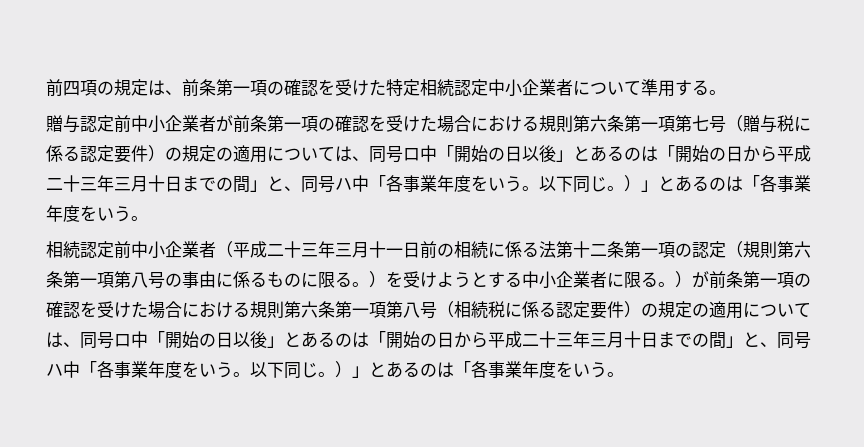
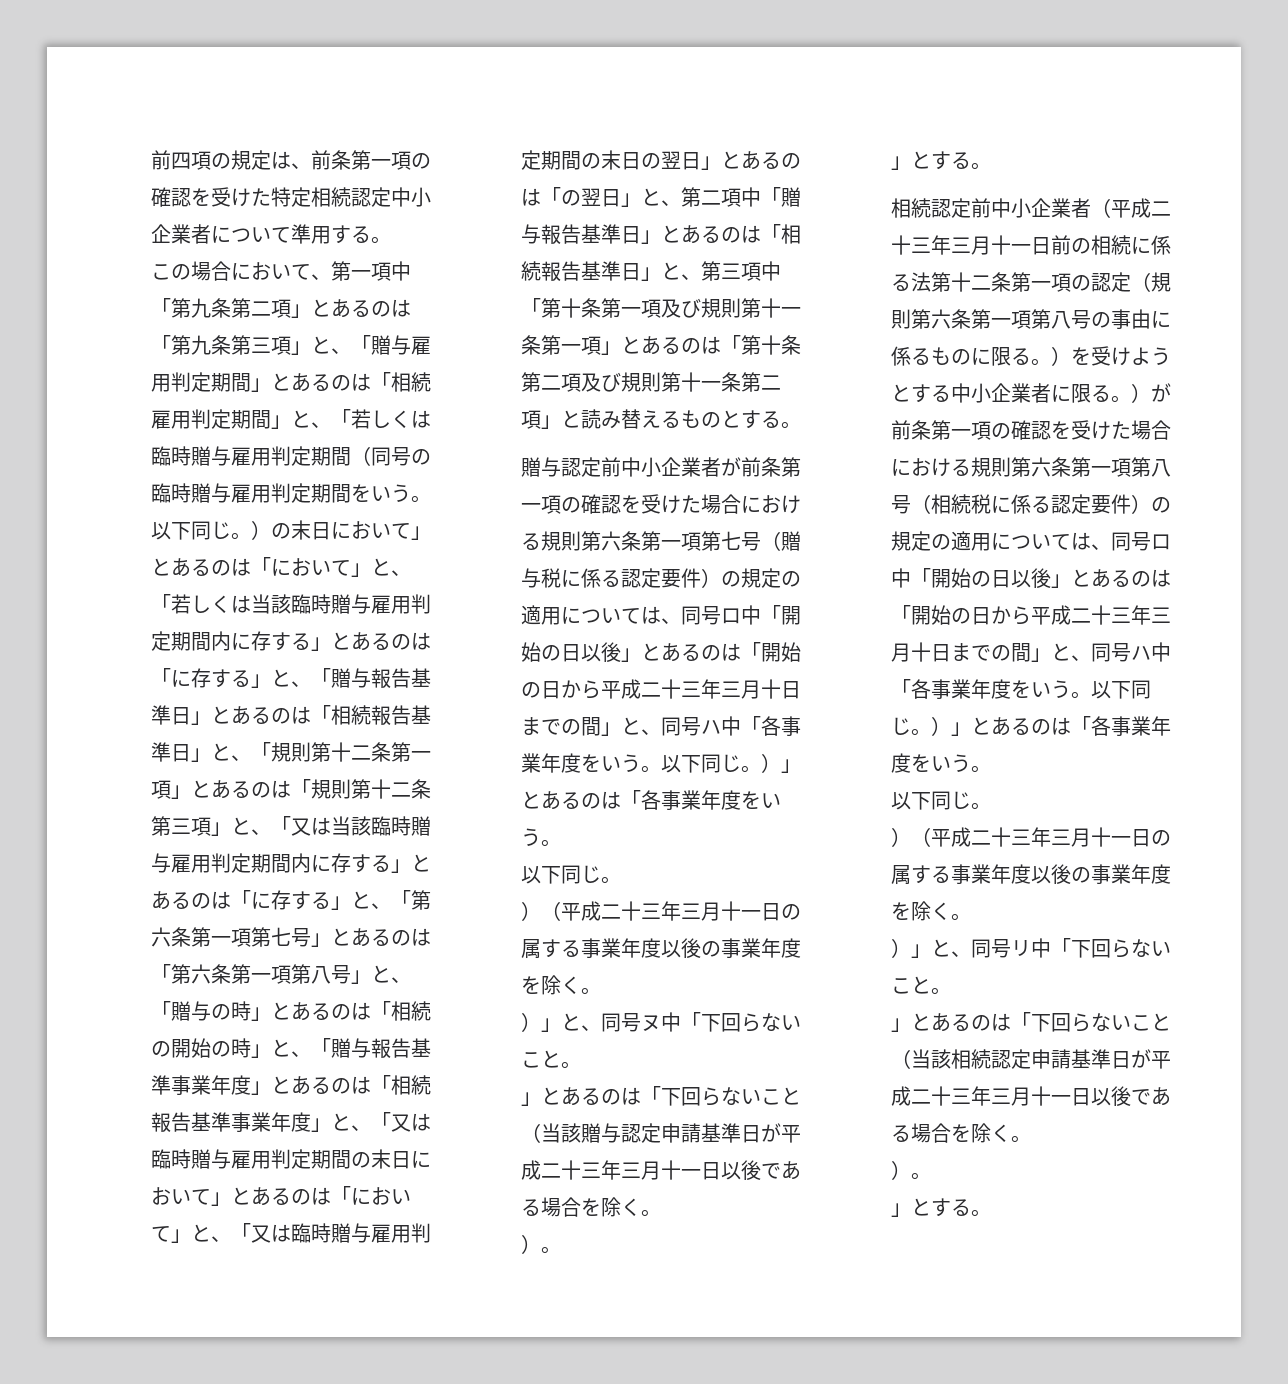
+ この場合において、第一項中「第九条第二項」とあるのは「第九条第三項」と、「贈与雇用判定期間」とあるのは「相続雇用判定期間」と、「若しくは臨時贈与雇用判定期間（同号の臨時贈与雇用判定期間をいう。以下同じ。）の末日において」とあるのは「において」と、「若しくは当該臨時贈与雇用判定期間内に存する」とあるのは「に存する」と、「贈与報告基準日」とあるのは「相続報告基準日」と、「規則第十二条第一項」とあるのは「規則第十二条第三項」と、「又は当該臨時贈与雇用判定期間内に存する」とあるのは「に存する」と、「第六条第一項第七号」とあるのは「第六条第一項第八号」と、「贈与の時」とあるのは「相続の開始の時」と、「贈与報告基準事業年度」とあるのは「相続報告基準事業年度」と、「又は臨時贈与雇用判定期間の末日において」とあるのは「において」と、「又は臨時贈与雇用判定期間の末日の翌日」とあるのは「の翌日」と、第二項中「贈与報告基準日」とあるのは「相続報告基準日」と、第三項中「第十条第一項及び規則第十一条第一項」とあるのは「第十条第二項及び規則第十一条第二項」と読み替えるものとする。
  贈与認定前中小企業者が前条第一項の確認を受けた場合における規則第六条第一項第七号（贈与税に係る認定要件）の規定の適用については、同号ロ中「開始の日以後」とあるのは「開始の日から平成二十三年三月十日までの間」と、同号ハ中「各事業年度をいう。以下同じ。）」とあるのは「各事業年度をいう。
+ 以下同じ。
+ ）（平成二十三年三月十一日の属する事業年度以後の事業年度を除く。
+ ）」と、同号ヌ中「下回らないこと。
+ 」とあるのは「下回らないこと（当該贈与認定申請基準日が平成二十三年三月十一日以後である場合を除く。
+ ）。
+ 」とする。
  相続認定前中小企業者（平成二十三年三月十一日前の相続に係る法第十二条第一項の認定（規則第六条第一項第八号の事由に係るものに限る。）を受けようとする中小企業者に限る。）が前条第一項の確認を受けた場合における規則第六条第一項第八号（相続税に係る認定要件）の規定の適用については、同号ロ中「開始の日以後」とあるのは「開始の日から平成二十三年三月十日までの間」と、同号ハ中「各事業年度をいう。以下同じ。）」とあるのは「各事業年度をいう。
+ 以下同じ。
+ ）（平成二十三年三月十一日の属する事業年度以後の事業年度を除く。
+ ）」と、同号リ中「下回らないこと。
+ 」とあるのは「下回らないこと（当該相続認定申請基準日が平成二十三年三月十一日以後である場合を除く。
+ ）。
+ 」とする。

